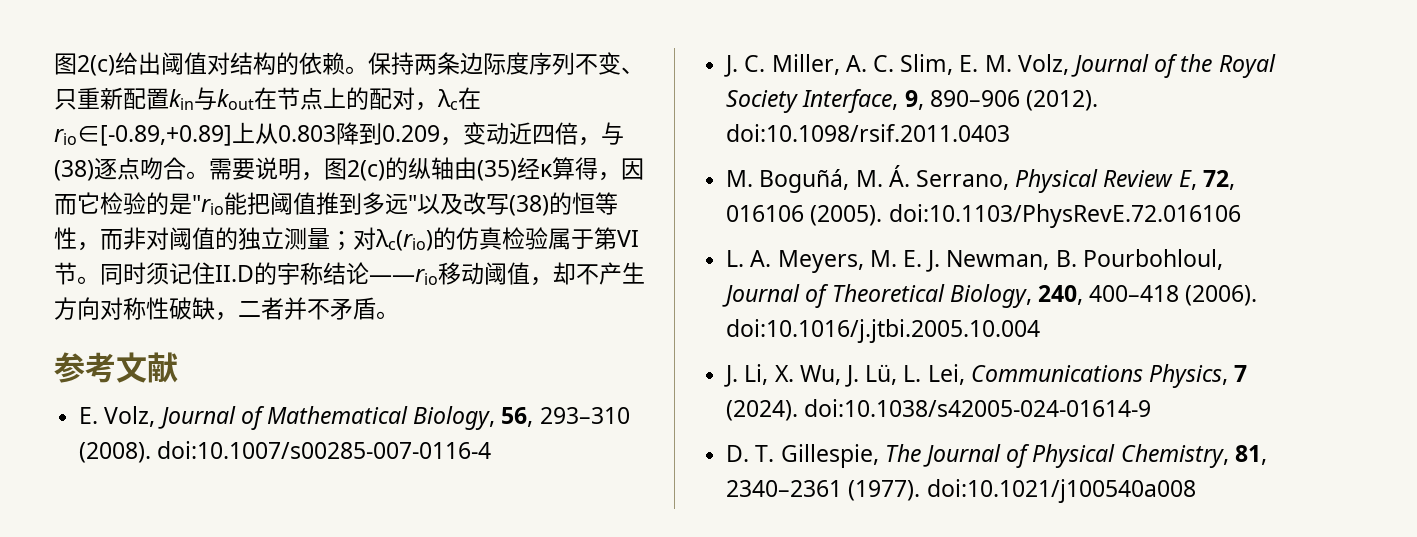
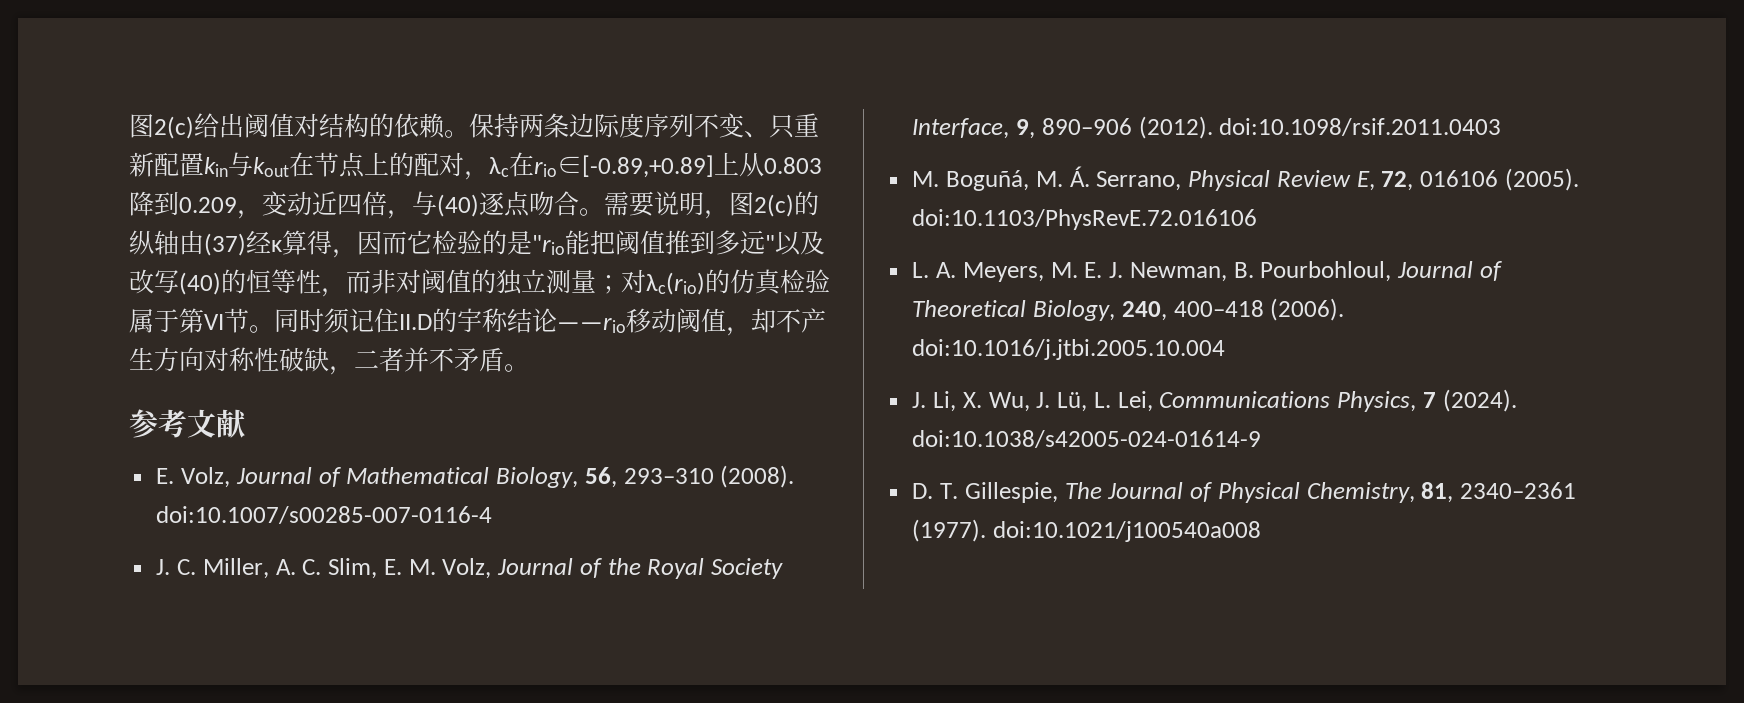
- 保持两条边际度序列不变、只重新配置kin与kout在节点上的配对，λc在rio∈[-0.89,+0.89]上从0.803降到0.209，变动近四倍，与(38)逐点吻合。
+ 保持两条边际度序列不变、只重新配置kin与kout在节点上的配对，λc在rio∈[-0.89,+0.89]上从0.803降到0.209，变动近四倍，与(40)逐点吻合。
- 需要说明，图2(c)的纵轴由(35)经κ算得，因而它检验的是"rio能把阈值推到多远"以及改写(38)的恒等性，而非对阈值的独立测量；对λc(rio)的仿真检验属于第VI节。
+ 需要说明，图2(c)的纵轴由(37)经κ算得，因而它检验的是"rio能把阈值推到多远"以及改写(40)的恒等性，而非对阈值的独立测量；对λc(rio)的仿真检验属于第VI节。

